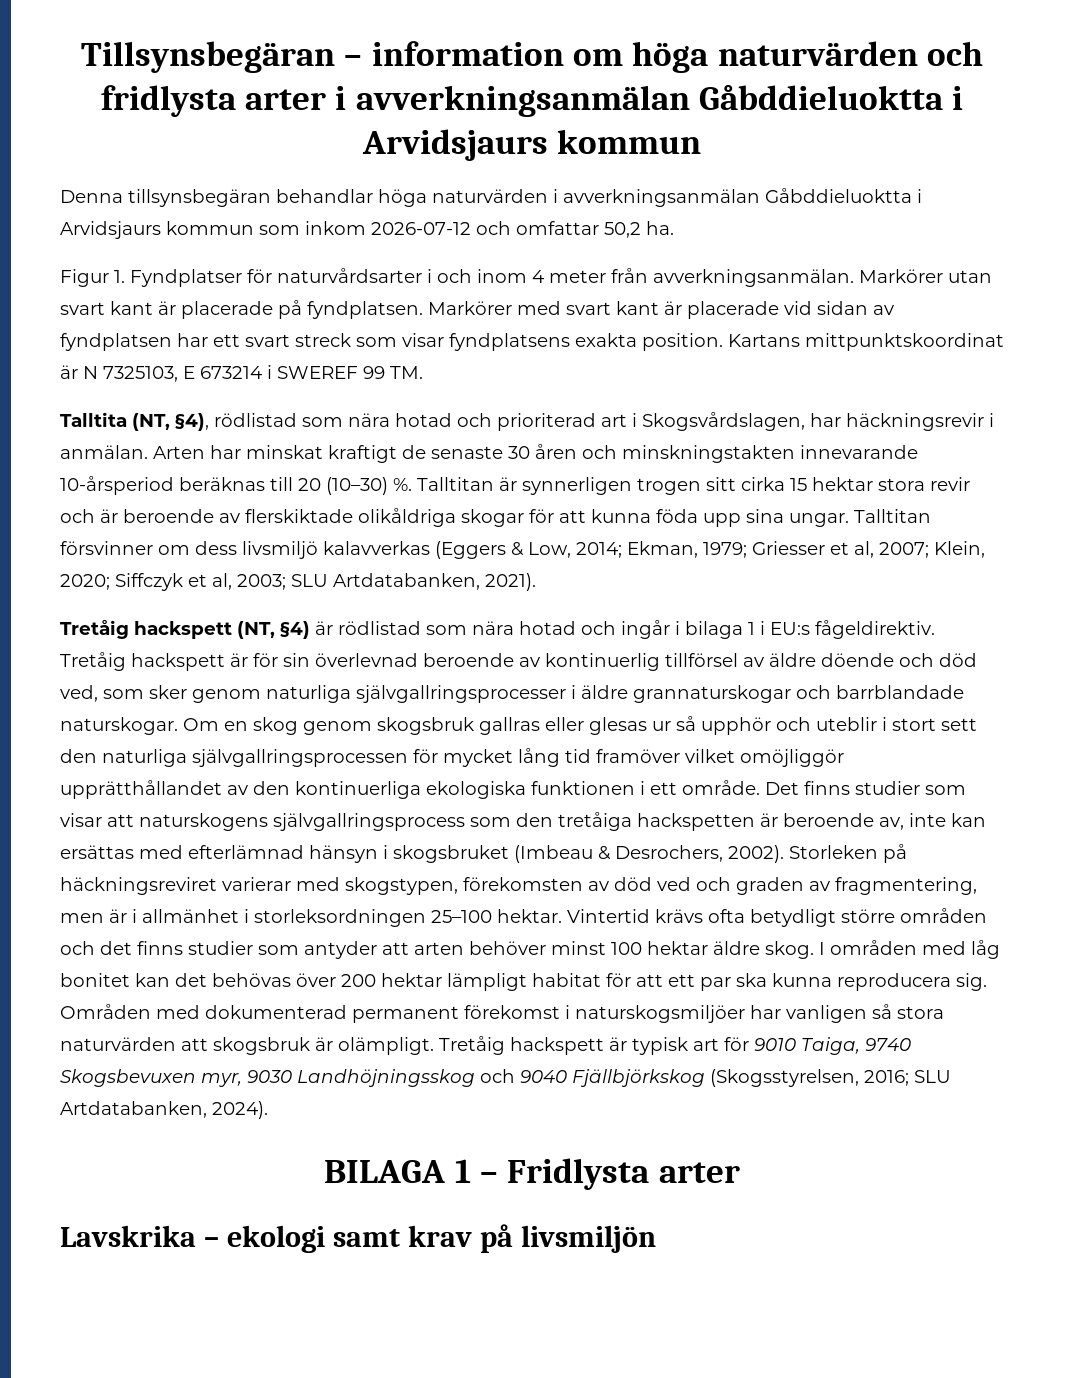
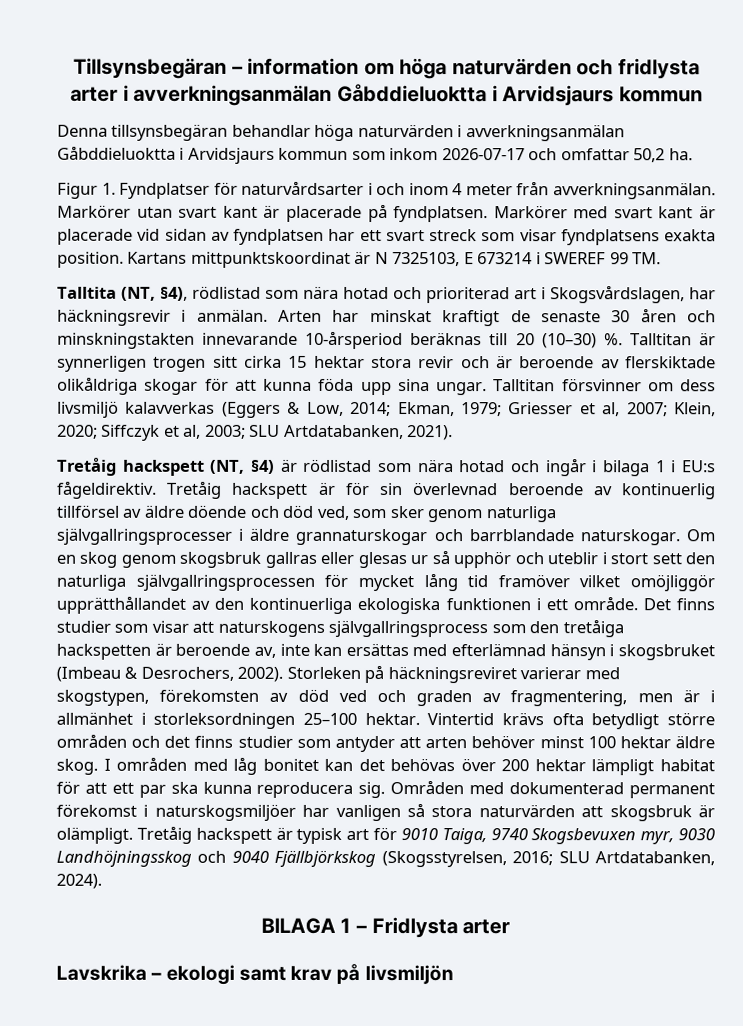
- Denna tillsynsbegäran behandlar höga naturvärden i avverkningsanmälan Gåbddieluoktta i Arvidsjaurs kommun som inkom 2026-07-12 och omfattar 50,2 ha.
+ Denna tillsynsbegäran behandlar höga naturvärden i avverkningsanmälan Gåbddieluoktta i Arvidsjaurs kommun som inkom 2026-07-17 och omfattar 50,2 ha.

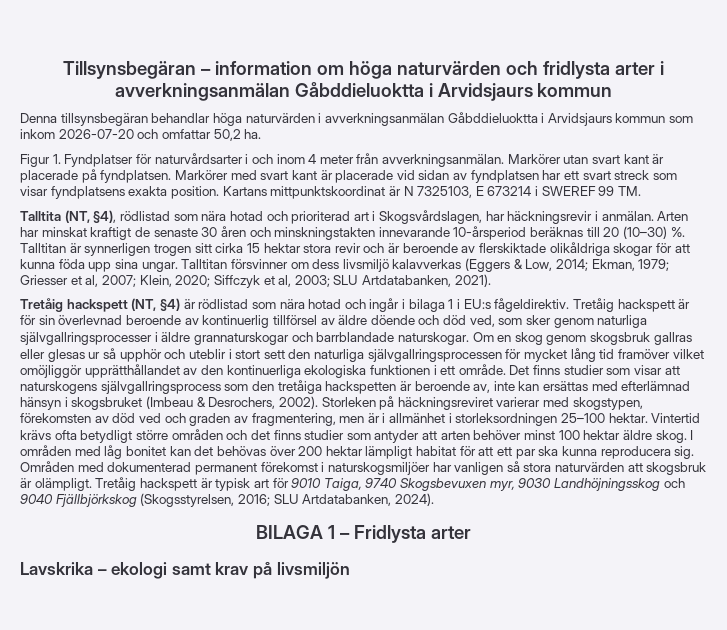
- Denna tillsynsbegäran behandlar höga naturvärden i avverkningsanmälan Gåbddieluoktta i Arvidsjaurs kommun som inkom 2026-07-17 och omfattar 50,2 ha.
+ Denna tillsynsbegäran behandlar höga naturvärden i avverkningsanmälan Gåbddieluoktta i Arvidsjaurs kommun som inkom 2026-07-20 och omfattar 50,2 ha.

